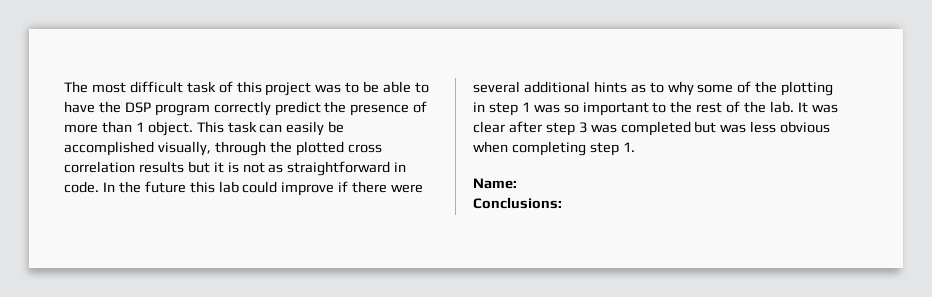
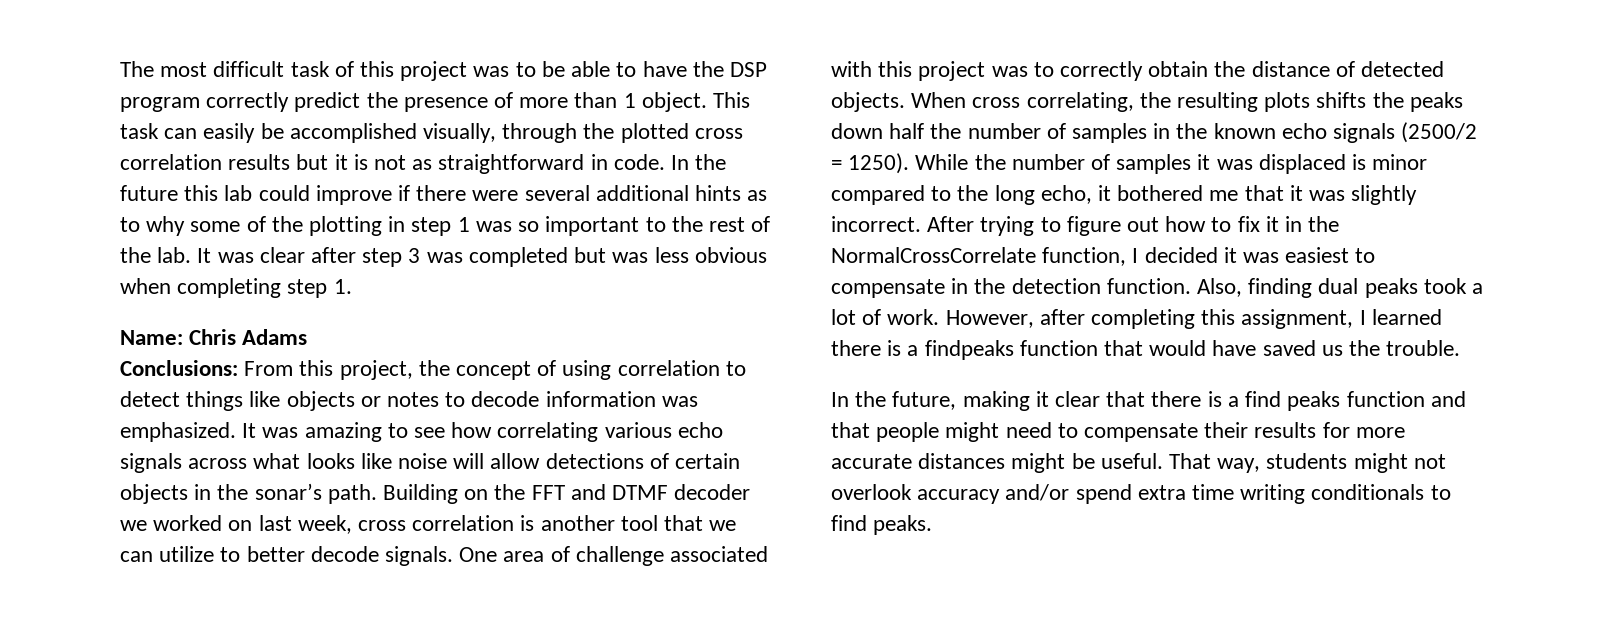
- Name:
+ Name: Chris Adams
- Conclusions:
+ Conclusions: From this project, the concept of using correlation to detect things like objects or notes to decode information was emphasized. It was amazing to see how correlating various echo signals across what looks like noise will allow detections of certain objects in the sonar’s path. Building on the FFT and DTMF decoder we worked on last week, cross correlation is another tool that we can utilize to better decode signals. One area of challenge associated with this project was to correctly obtain the distance of detected objects. When cross correlating, the resulting plots shifts the peaks down half the number of samples in the known echo signals (2500/2 = 1250). While the number of samples it was displaced is minor compared to the long echo, it bothered me that it was slightly incorrect. After trying to figure out how to fix it in the NormalCrossCorrelate function, I decided it was easiest to compensate in the detection function. Also, finding dual peaks took a lot of work. However, after completing this assignment, I learned there is a findpeaks function that would have saved us the trouble.
+ In the future, making it clear that there is a find peaks function and that people might need to compensate their results for more accurate distances might be useful. That way, students might not overlook accuracy and/or spend extra time writing conditionals to find peaks.

